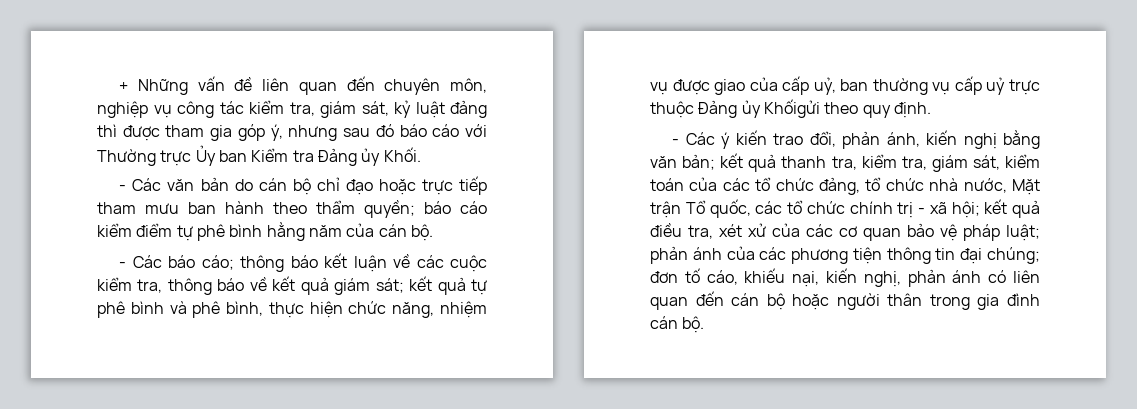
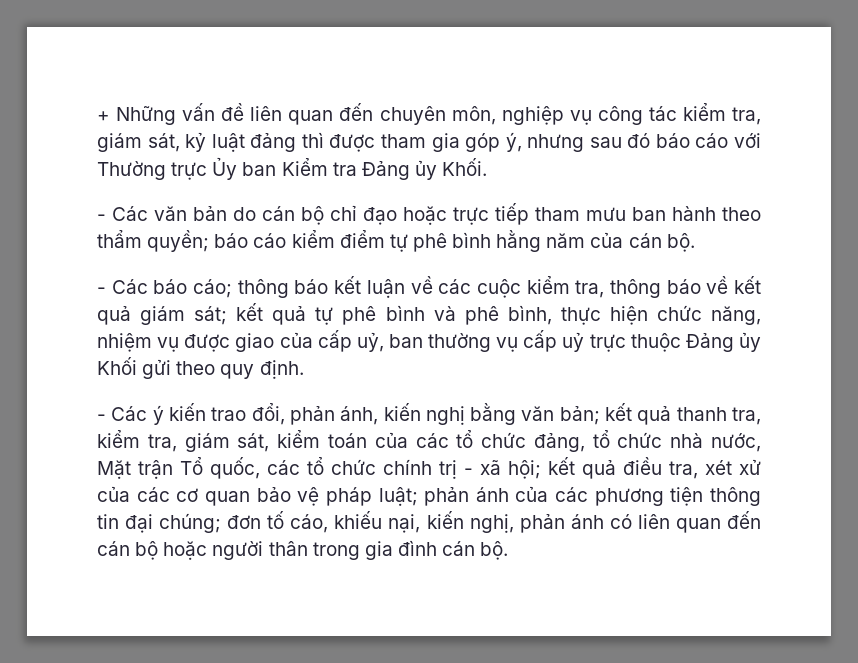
- - Các báo cáo; thông báo kết luận về các cuộc kiểm tra, thông báo về kết quả giám sát; kết quả tự phê bình và phê bình, thực hiện chức năng, nhiệm vụ được giao của cấp uỷ, ban thường vụ cấp uỷ trực thuộc Đảng ủy Khốigửi theo quy định.
+ - Các báo cáo; thông báo kết luận về các cuộc kiểm tra, thông báo về kết quả giám sát; kết quả tự phê bình và phê bình, thực hiện chức năng, nhiệm vụ được giao của cấp uỷ, ban thường vụ cấp uỷ trực thuộc Đảng ủy Khối gửi theo quy định.

